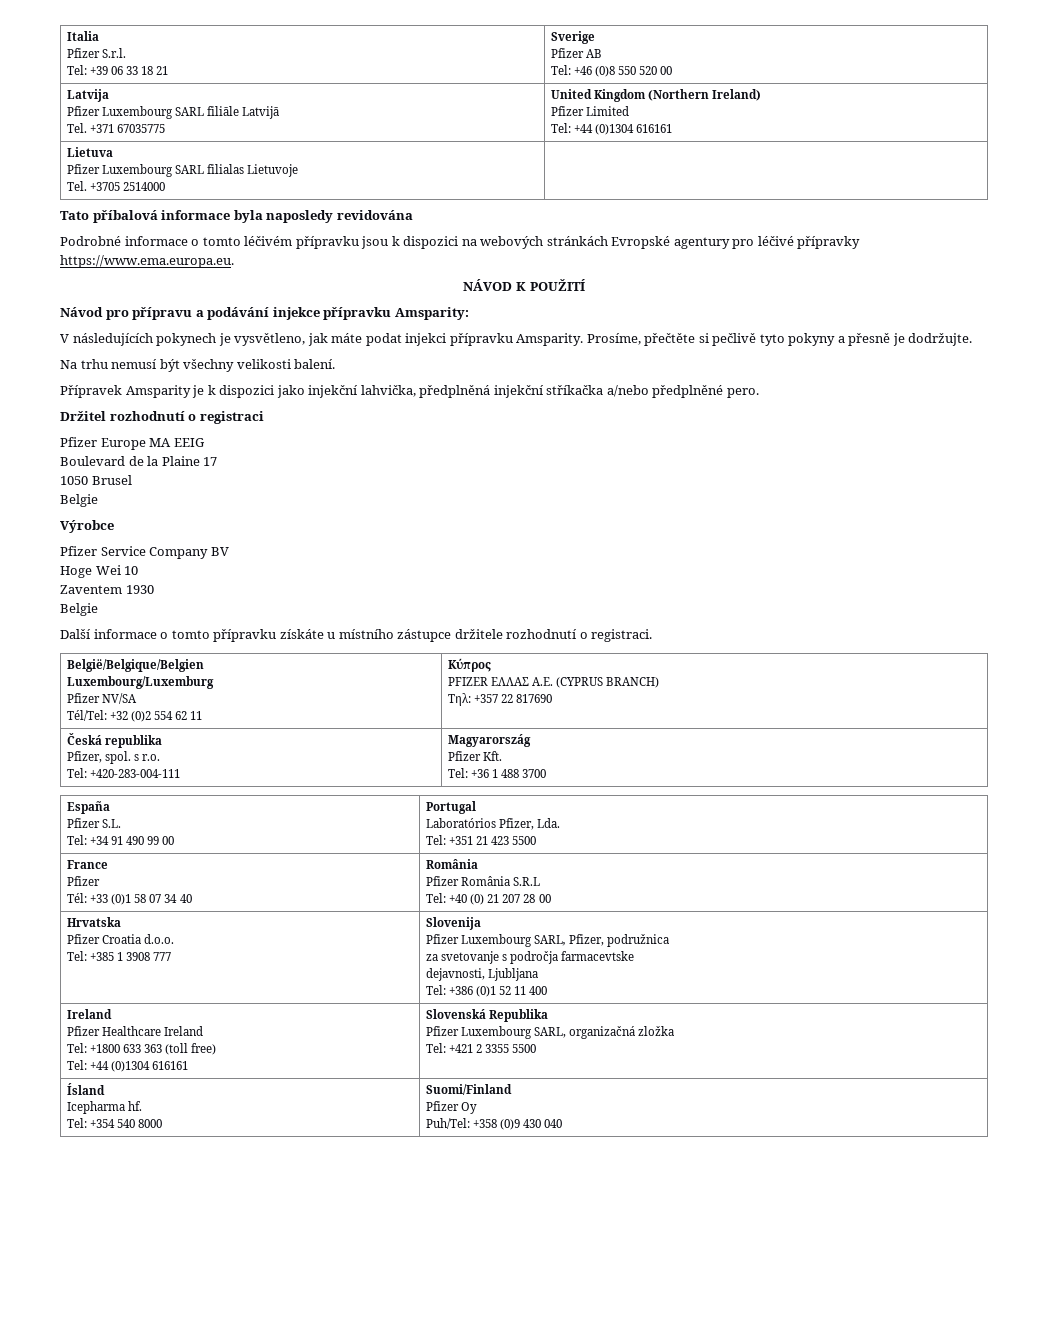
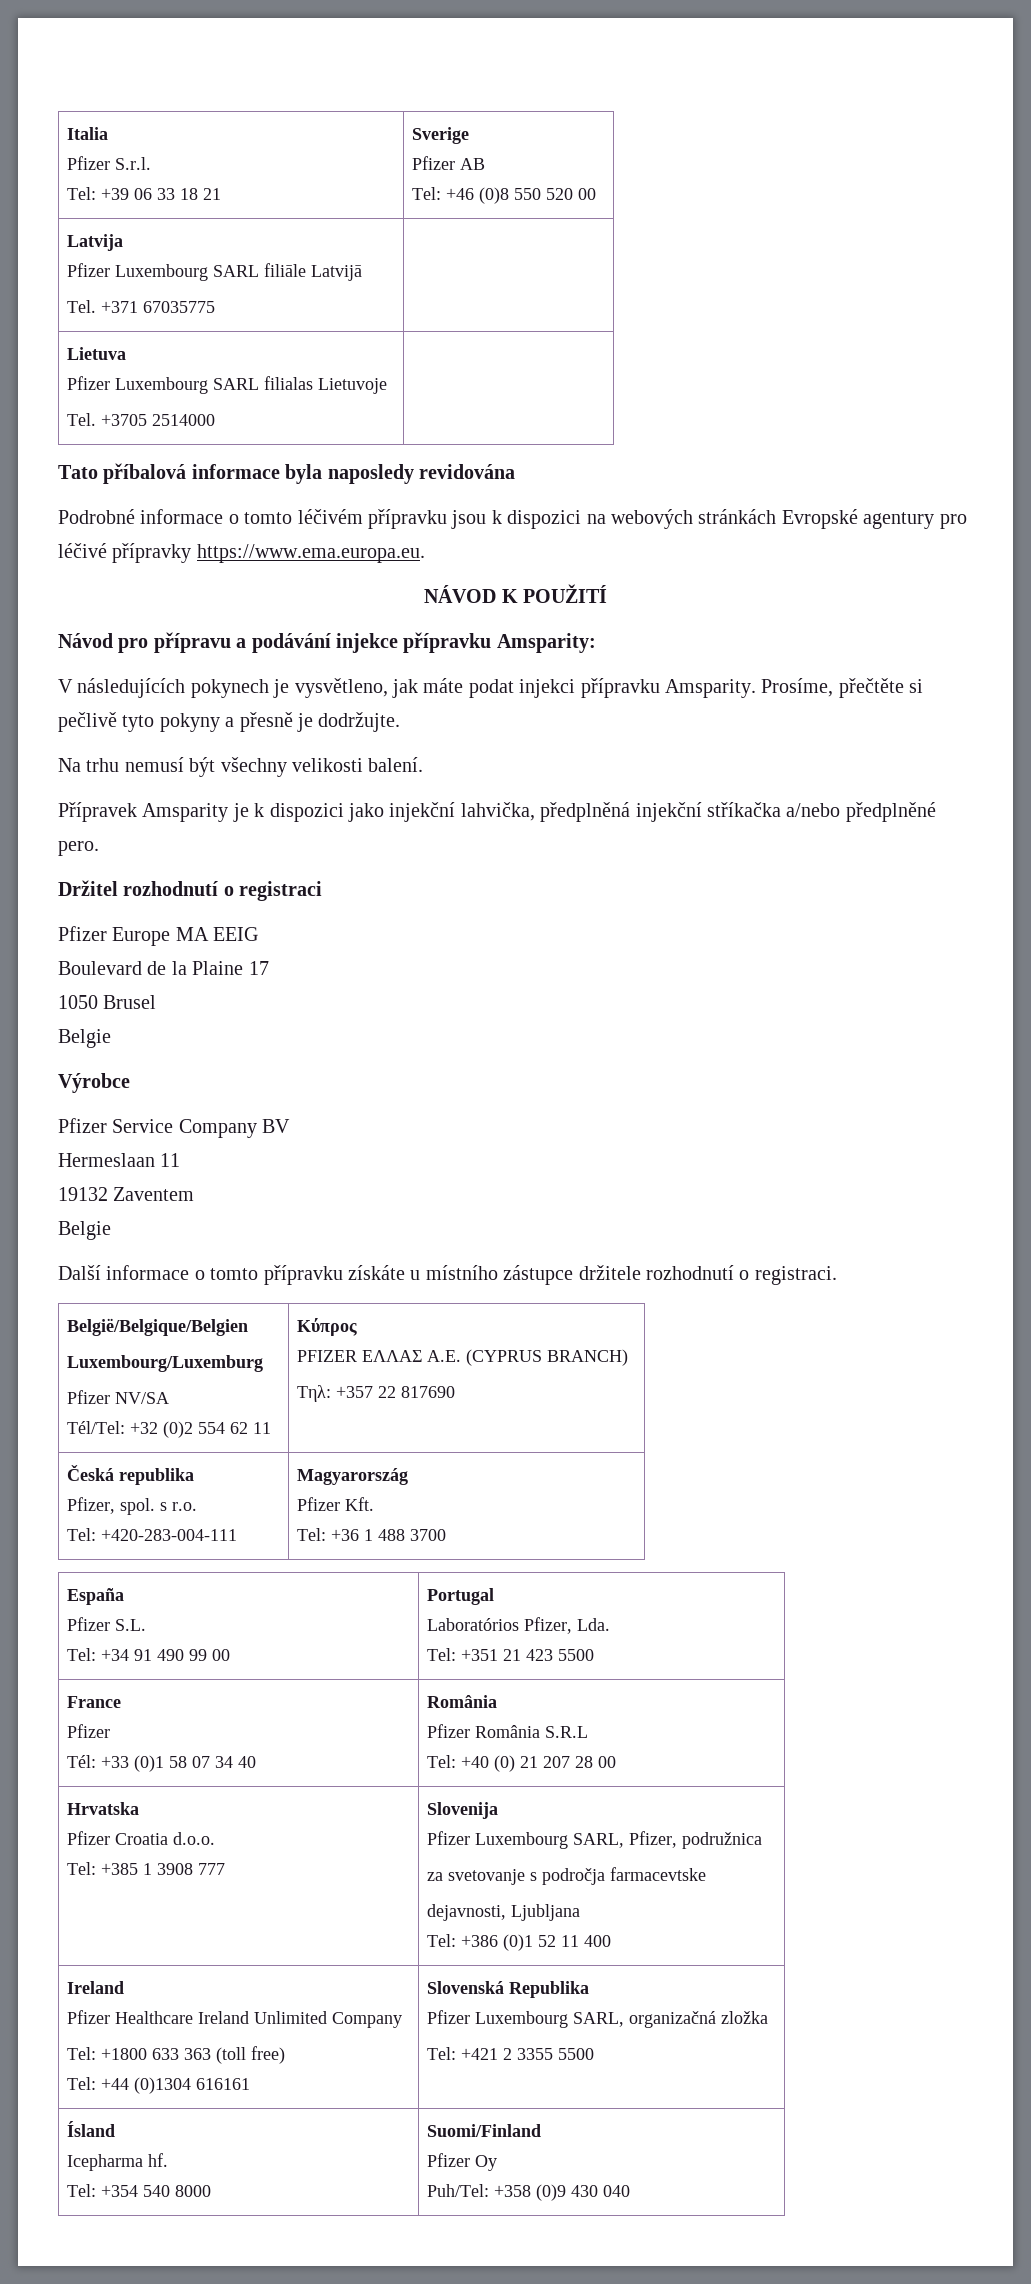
  Latvija
  Pfizer Luxembourg SARL filiāle Latvijā
- Tel. +371 67035775 | United Kingdom (Northern Ireland)
- Pfizer Limited
- Tel: +44 (0)1304 616161
+ Tel. +371 67035775 |
- Hoge Wei 10
- Zaventem 1930
+ Hermeslaan 11
+ 19132 Zaventem
  Hrvatska
  Pfizer Croatia d.o.o.
  Tel: +385 1 3908 777 | Slovenija
  Pfizer Luxembourg SARL, Pfizer, podružnica
  za svetovanje s področja farmacevtske
  dejavnosti, Ljubljana
  Tel: +386 (0)1 52 11 400
  Ireland
- Pfizer Healthcare Ireland
+ Pfizer Healthcare Ireland Unlimited Company

